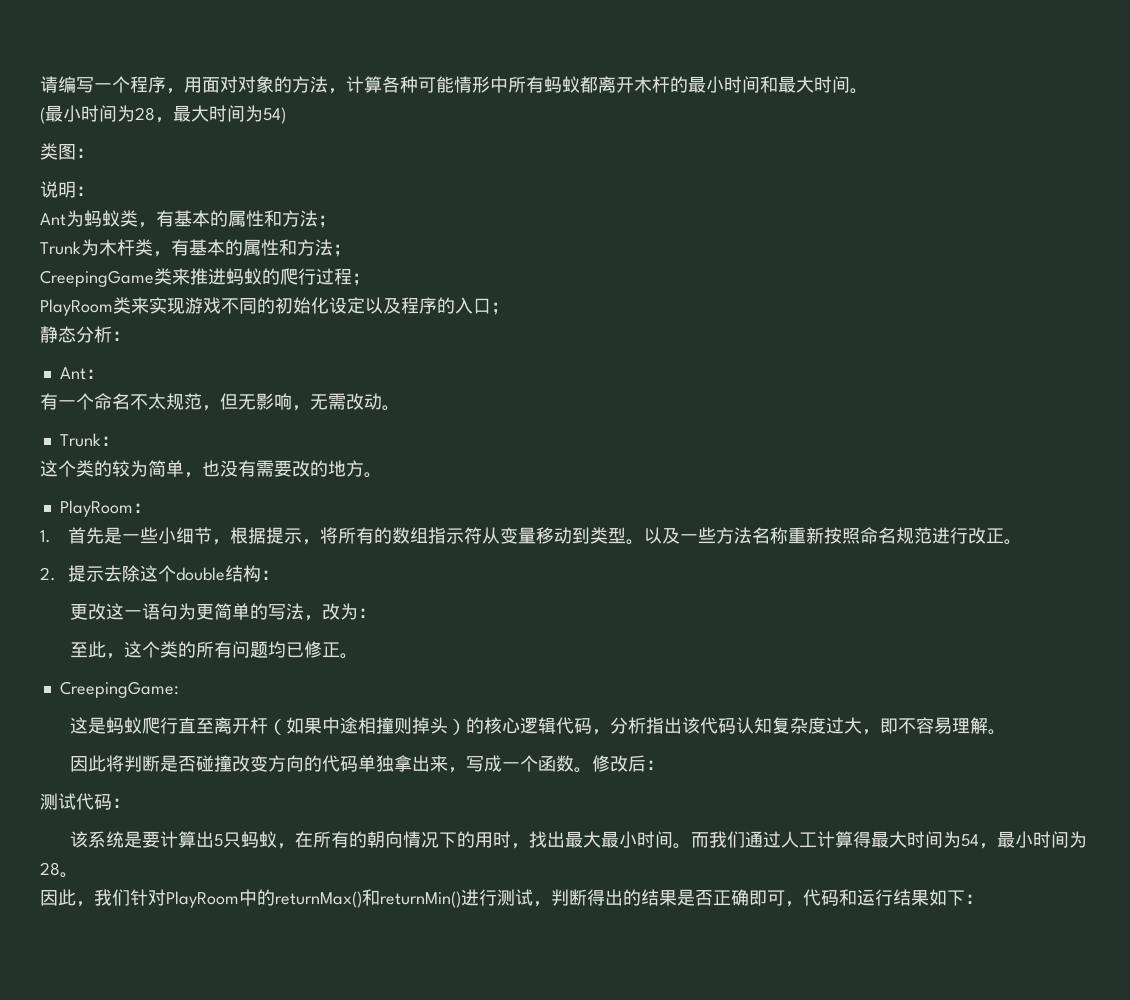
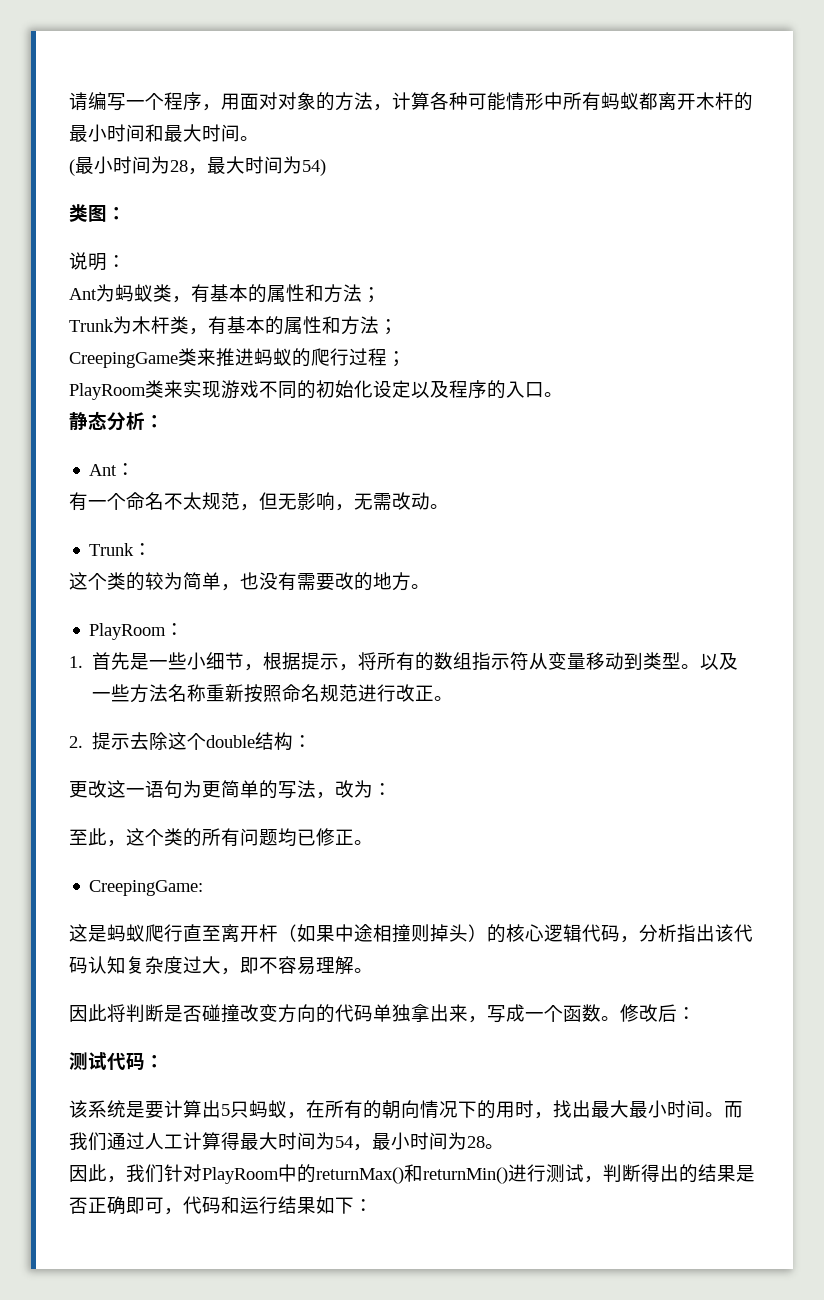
- PlayRoom类来实现游戏不同的初始化设定以及程序的入口；
+ PlayRoom类来实现游戏不同的初始化设定以及程序的入口。

